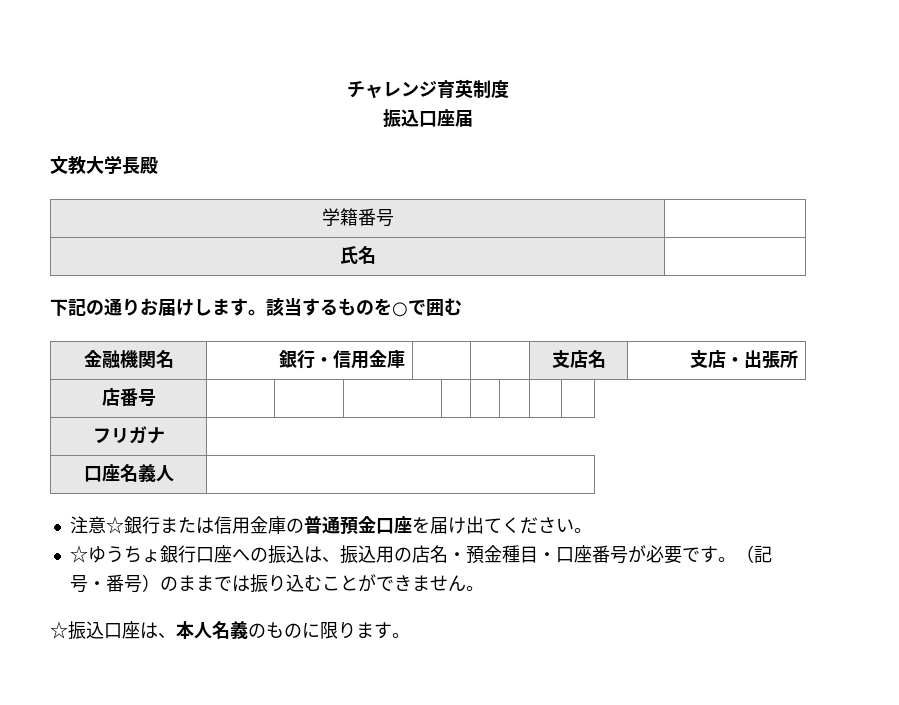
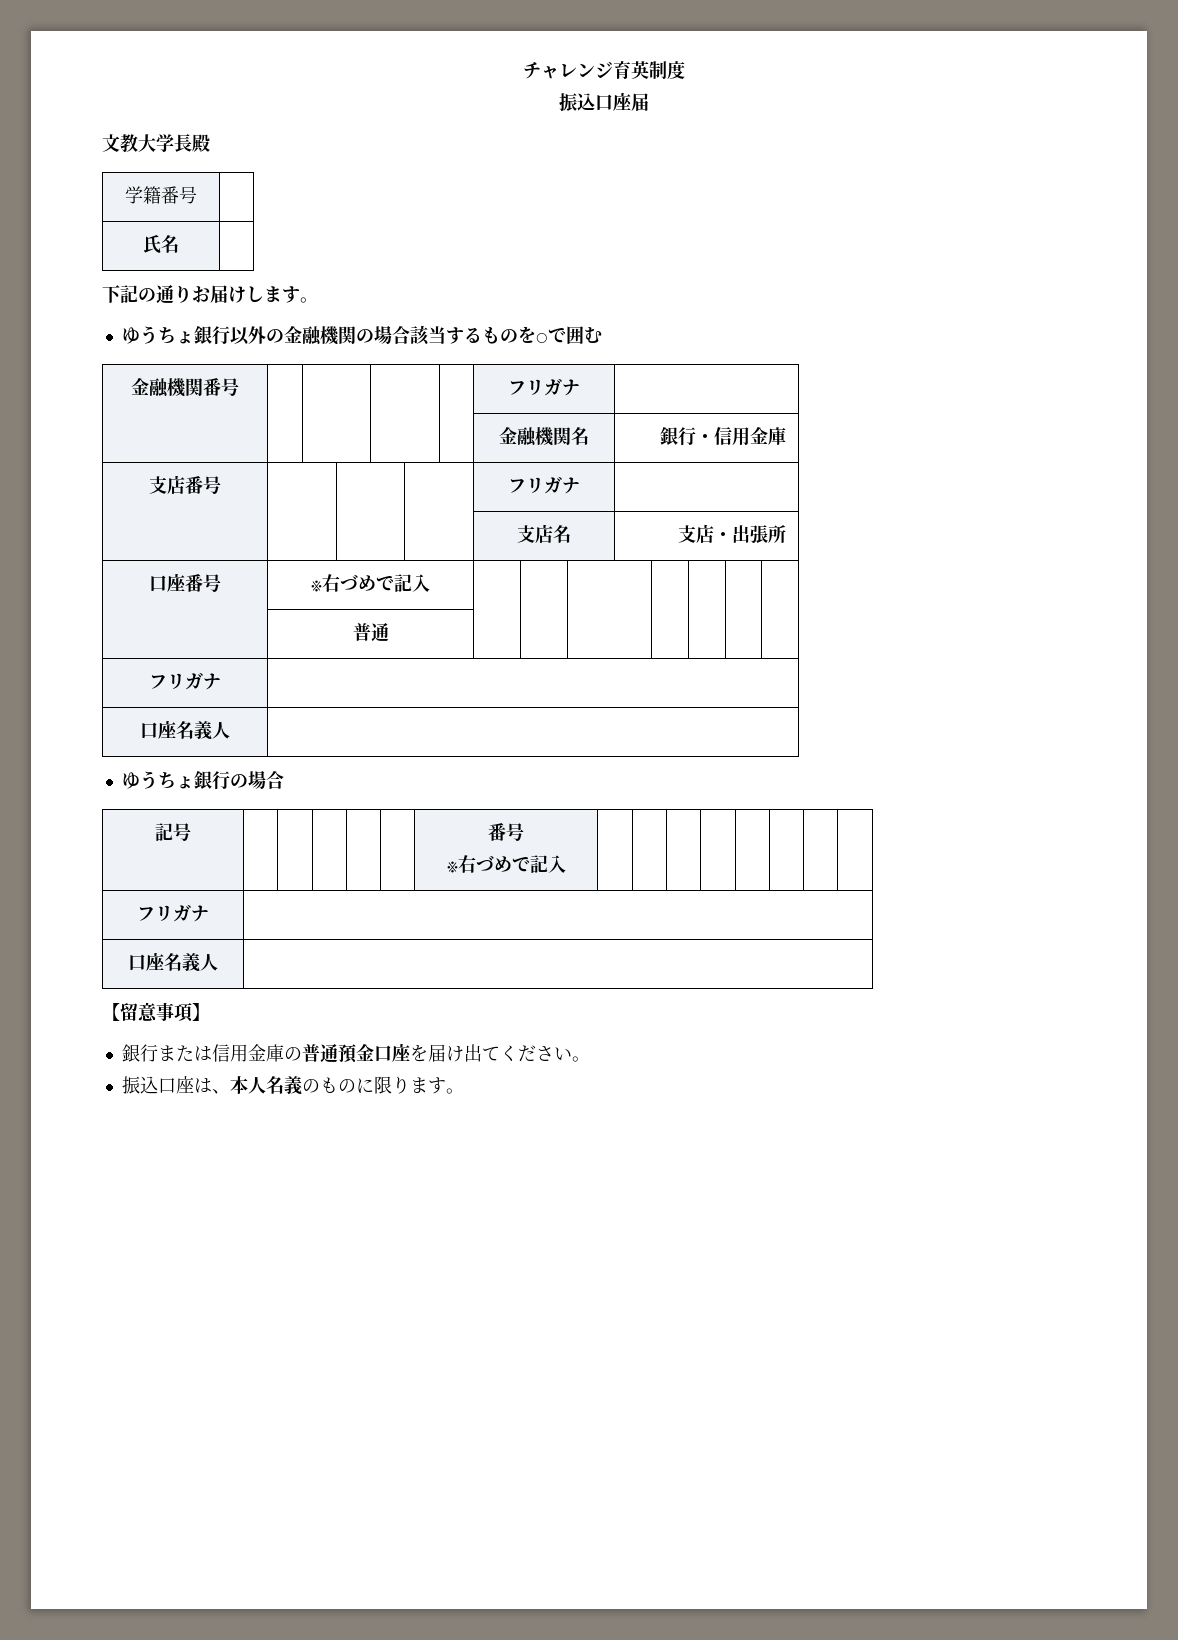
- 下記の通りお届けします。該当するものを○で囲む
+ 下記の通りお届けします。
+ ゆうちょ銀行以外の金融機関の場合該当するものを○で囲む
- 金融機関名 | 銀行・信用金庫 | | | 支店名 | 支店・出張所
+ 金融機関番号 | | | | | フリガナ |
+ | | | | | 金融機関名 | 銀行・信用金庫
+ 支店番号 | | | | フリガナ |
+ | | | | 支店名 | 支店・出張所
- 店番号 | | | | | | | |
- フリガナ
+ 口座番号 | ※右づめで記入 | | | | | | |
+ | 普通 | | | | | | |
+ フリガナ |
  口座名義人 |
- 注意☆銀行または信用金庫の普通預金口座を届け出てください。
+ ゆうちょ銀行の場合
+ 記号 | | | | | | 番号
+ ※右づめで記入 | | | | | | | |
+ フリガナ |
+ 口座名義人 |
+ 【留意事項】
+ 銀行または信用金庫の普通預金口座を届け出てください。
- ☆ゆうちょ銀行口座への振込は、振込用の店名・預金種目・口座番号が必要です。（記号・番号）のままでは振り込むことができません。
- ☆振込口座は、本人名義のものに限ります。
+ 振込口座は、本人名義のものに限ります。

